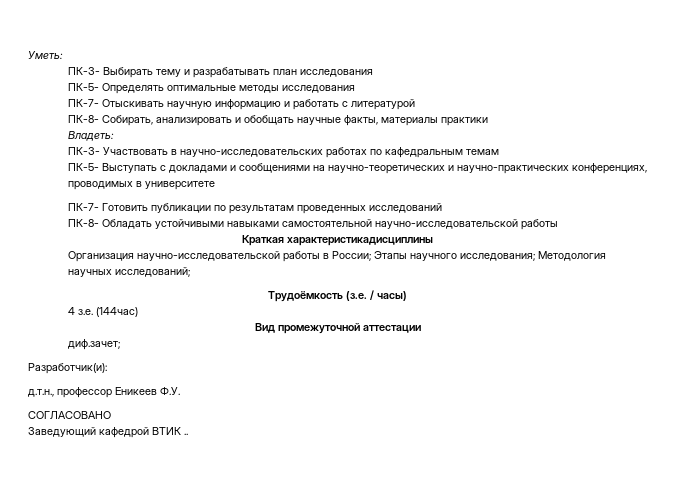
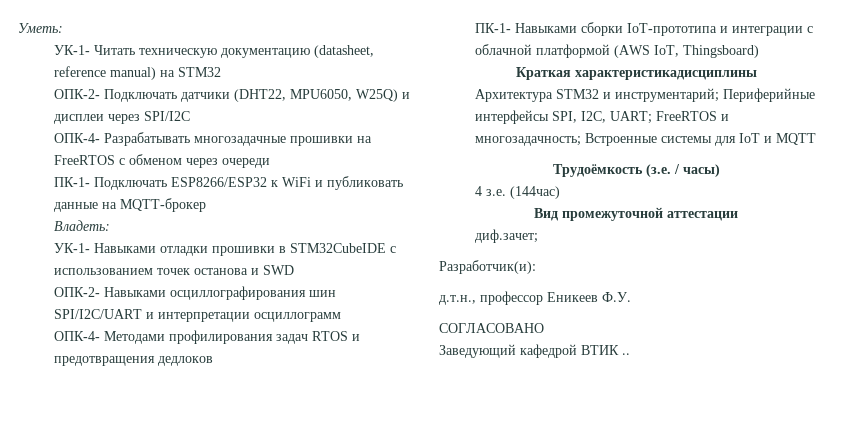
- ПК-3- Выбирать тему и разрабатывать план исследования
- ПК-5- Определять оптимальные методы исследования
- ПК-7- Отыскивать научную информацию и работать с литературой
- ПК-8- Собирать, анализировать и обобщать научные факты, материалы практики
+ УК-1- Читать техническую документацию (datasheet, reference manual) на STM32
+ ОПК-2- Подключать датчики (DHT22, MPU6050, W25Q) и дисплеи через SPI/I2C
+ ОПК-4- Разрабатывать многозадачные прошивки на FreeRTOS с обменом через очереди
+ ПК-1- Подключать ESP8266/ESP32 к WiFi и публиковать данные на MQTT-брокер
  Владеть:
- ПК-3- Участвовать в научно-исследовательских работах по кафедральным темам
- ПК-5- Выступать с докладами и сообщениями на научно-теоретических и научно-практических конференциях, проводимых в университете
- ПК-7- Готовить публикации по результатам проведенных исследований
- ПК-8- Обладать устойчивыми навыками самостоятельной научно-исследовательской работы
+ УК-1- Навыками отладки прошивки в STM32CubeIDE с использованием точек останова и SWD
+ ОПК-2- Навыками осциллографирования шин SPI/I2C/UART и интерпретации осциллограмм
+ ОПК-4- Методами профилирования задач RTOS и предотвращения дедлоков
+ ПК-1- Навыками сборки IoT-прототипа и интеграции с облачной платформой (AWS IoT, Thingsboard)
  Краткая характеристикадисциплины
- Организация научно-исследовательской работы в России; Этапы научного исследования; Методология научных исследований;
+ Архитектура STM32 и инструментарий; Периферийные интерфейсы SPI, I2C, UART; FreeRTOS и многозадачность; Встроенные системы для IoT и MQTT

